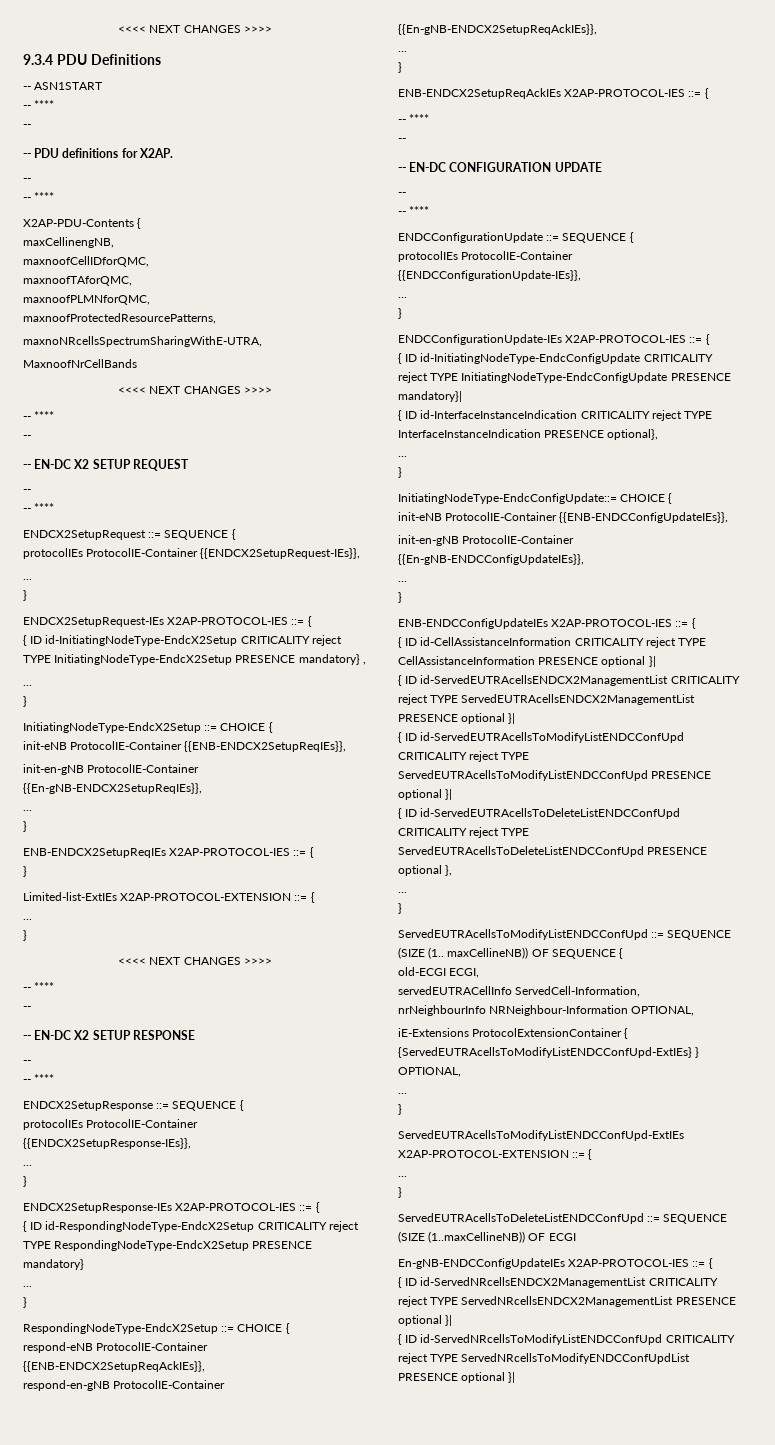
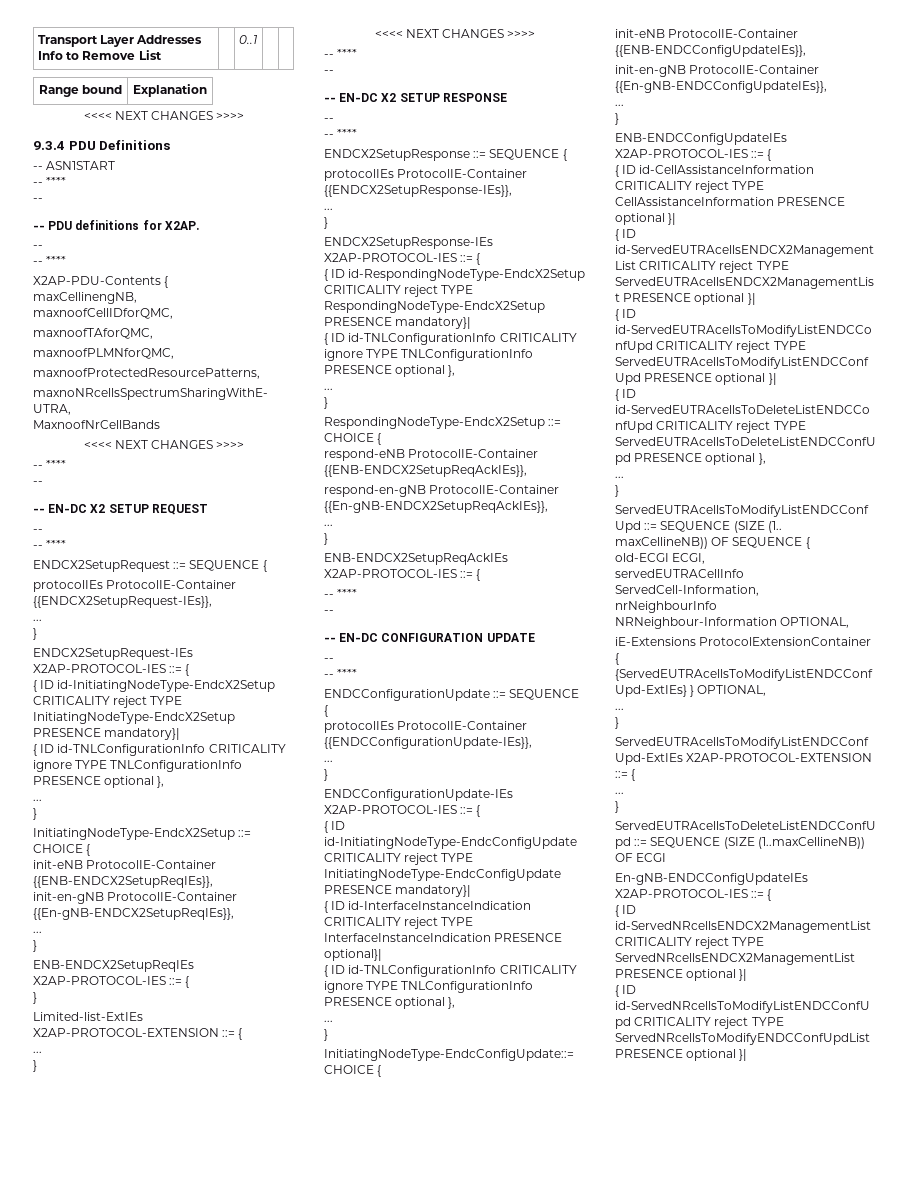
+ Transport Layer Addresses Info to Remove List | | 0..1 | |
+ Range bound | Explanation
- { ID id-InitiatingNodeType-EndcX2Setup CRITICALITY reject TYPE InitiatingNodeType-EndcX2Setup PRESENCE mandatory} ,
+ { ID id-InitiatingNodeType-EndcX2Setup CRITICALITY reject TYPE InitiatingNodeType-EndcX2Setup PRESENCE mandatory}|
+ { ID id-TNLConfigurationInfo CRITICALITY ignore TYPE TNLConfigurationInfo PRESENCE optional },
- { ID id-RespondingNodeType-EndcX2Setup CRITICALITY reject TYPE RespondingNodeType-EndcX2Setup PRESENCE mandatory}
+ { ID id-RespondingNodeType-EndcX2Setup CRITICALITY reject TYPE RespondingNodeType-EndcX2Setup PRESENCE mandatory}|
+ { ID id-TNLConfigurationInfo CRITICALITY ignore TYPE TNLConfigurationInfo PRESENCE optional },
- { ID id-InterfaceInstanceIndication CRITICALITY reject TYPE InterfaceInstanceIndication PRESENCE optional},
+ { ID id-InterfaceInstanceIndication CRITICALITY reject TYPE InterfaceInstanceIndication PRESENCE optional}|
+ { ID id-TNLConfigurationInfo CRITICALITY ignore TYPE TNLConfigurationInfo PRESENCE optional },

